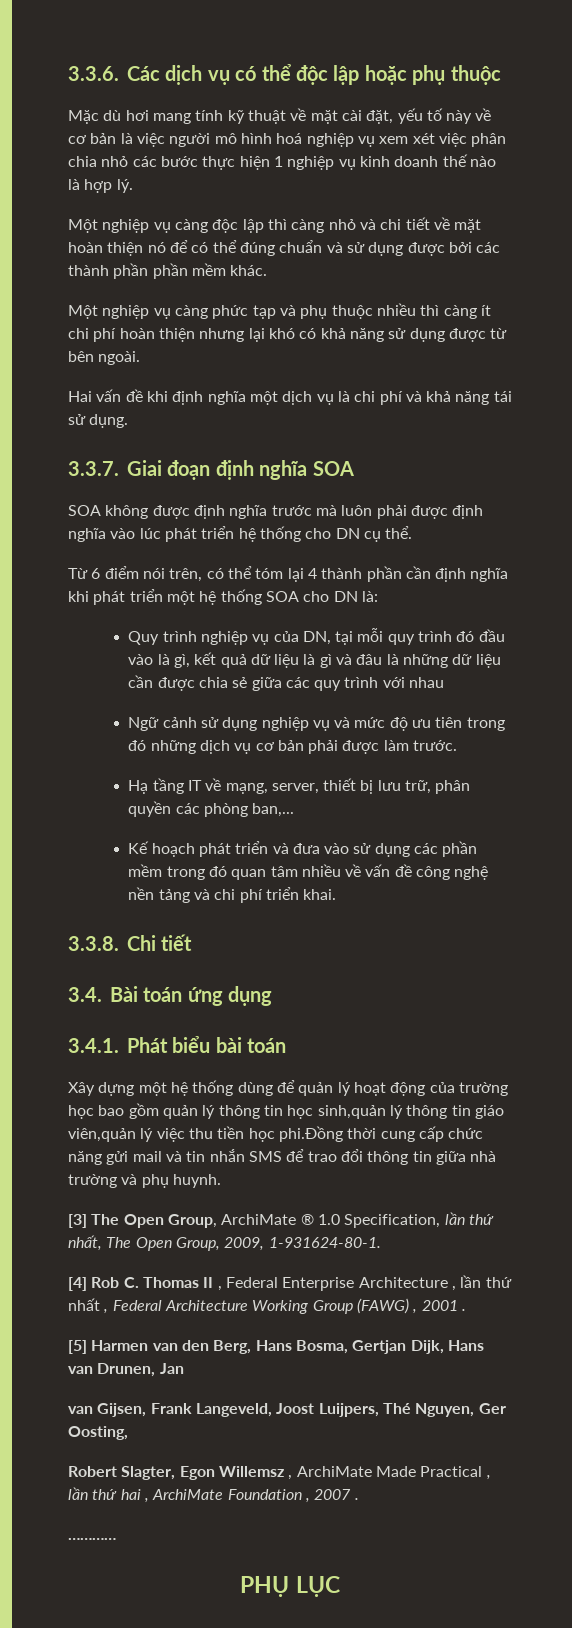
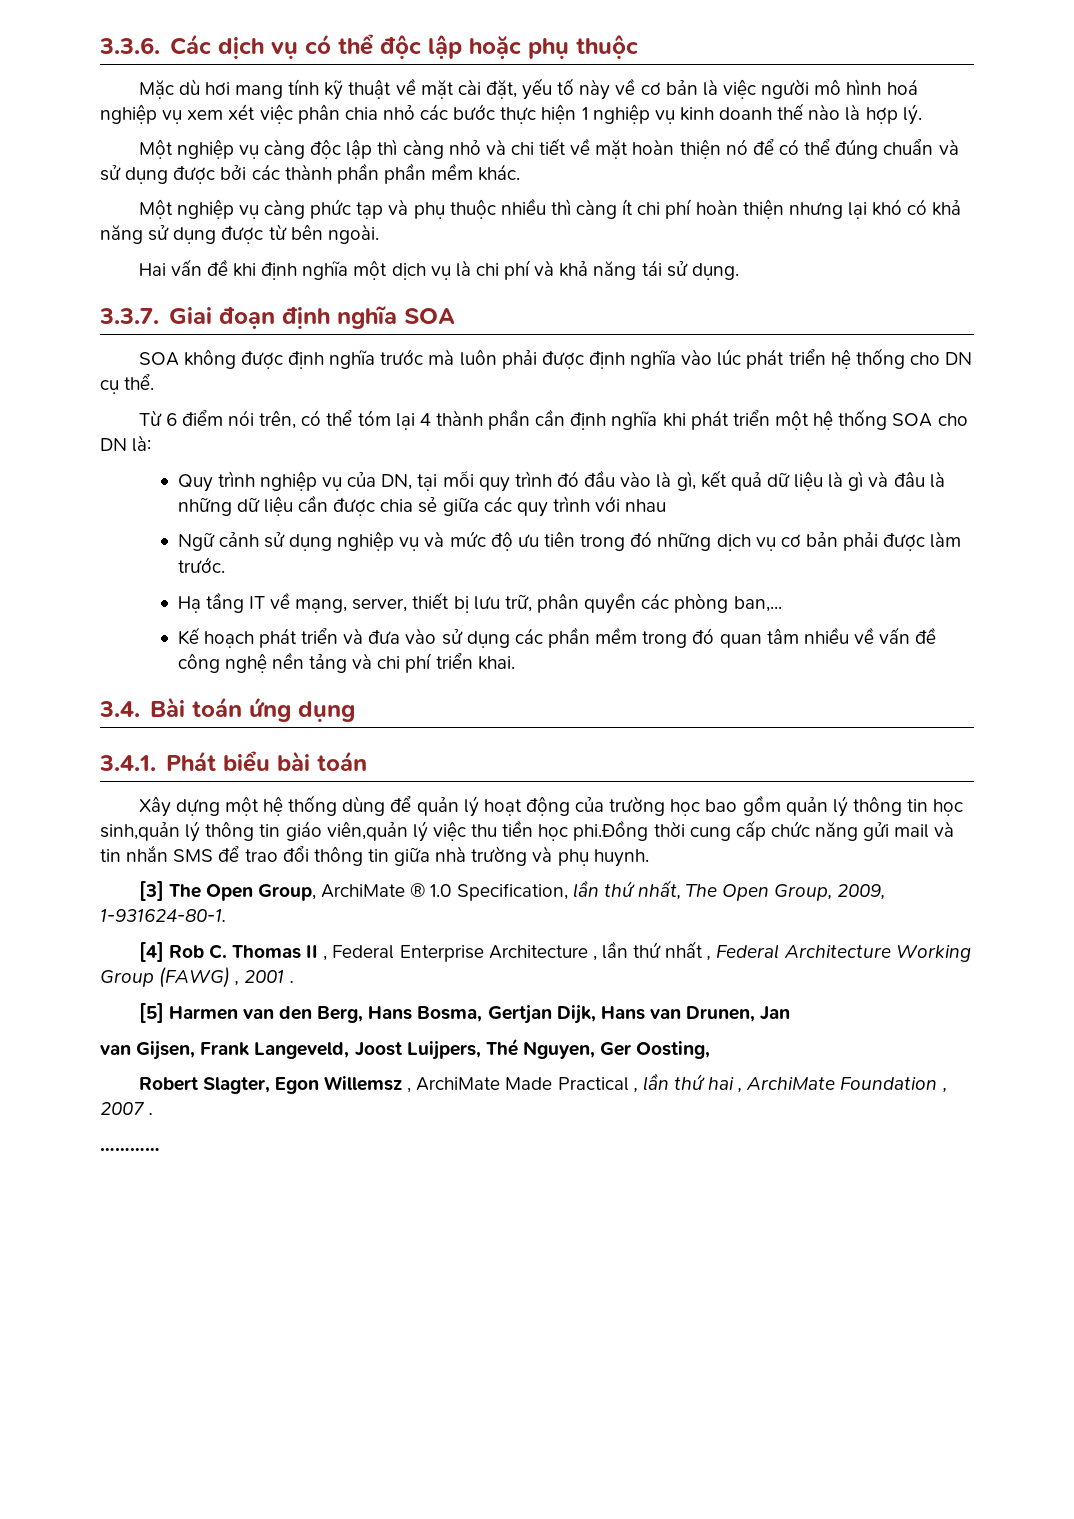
- 3.3.8. Chi tiết
- PHỤ LỤC

